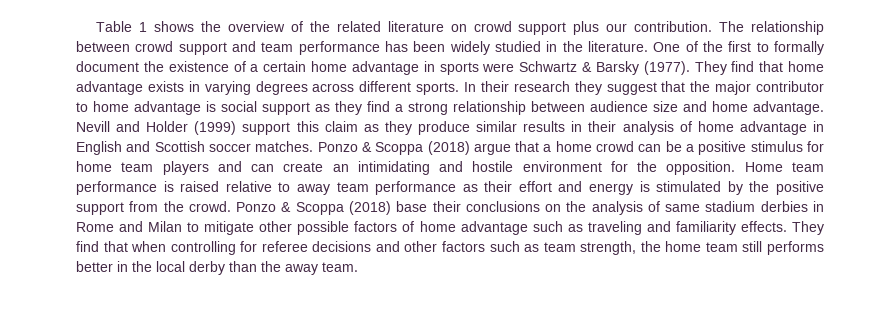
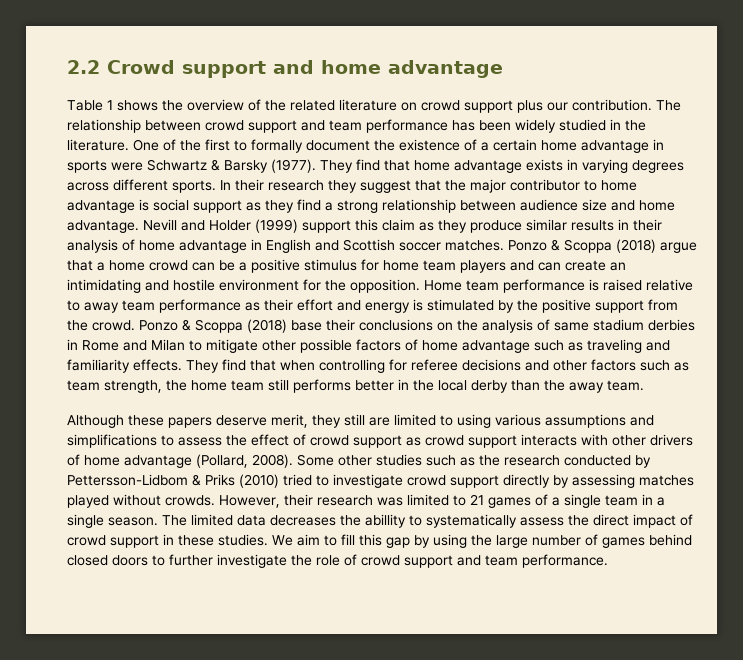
+ 2.2 Crowd support and home advantage
+ Although these papers deserve merit, they still are limited to using various assumptions and simplifications to assess the effect of crowd support as crowd support interacts with other drivers of home advantage (Pollard, 2008). Some other studies such as the research conducted by Pettersson-Lidbom & Priks (2010) tried to investigate crowd support directly by assessing matches played without crowds. However, their research was limited to 21 games of a single team in a single season. The limited data decreases the abillity to systematically assess the direct impact of crowd support in these studies. We aim to fill this gap by using the large number of games behind closed doors to further investigate the role of crowd support and team performance.

